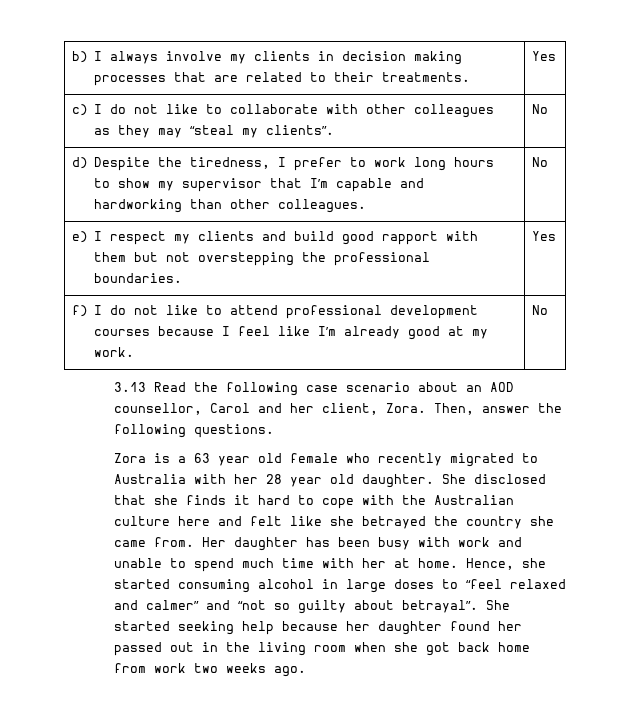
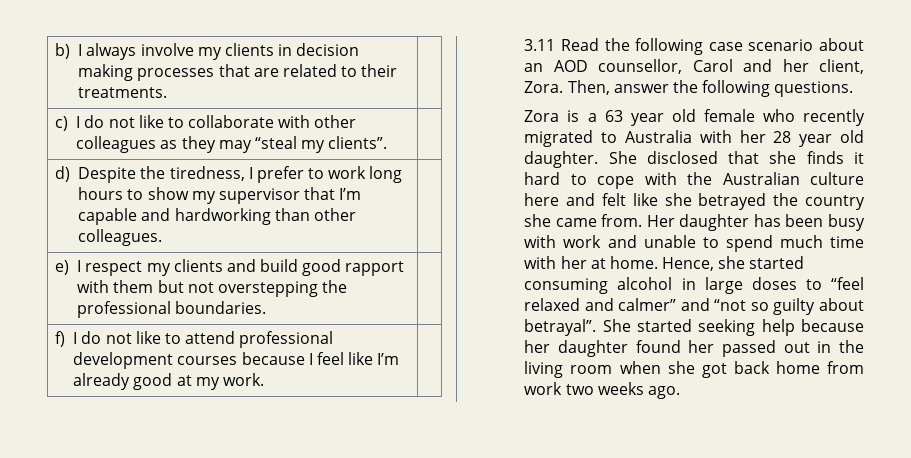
- b) I always involve my clients in decision making processes that are related to their treatments. | Yes
+ b) I always involve my clients in decision making processes that are related to their treatments. |
- c) I do not like to collaborate with other colleagues as they may “steal my clients”. | No
+ c) I do not like to collaborate with other colleagues as they may “steal my clients”. |
- d) Despite the tiredness, I prefer to work long hours to show my supervisor that I’m capable and hardworking than other colleagues. | No
+ d) Despite the tiredness, I prefer to work long hours to show my supervisor that I’m capable and hardworking than other colleagues. |
- e) I respect my clients and build good rapport with them but not overstepping the professional boundaries. | Yes
+ e) I respect my clients and build good rapport with them but not overstepping the professional boundaries. |
- f) I do not like to attend professional development courses because I feel like I’m already good at my work. | No
- 3.13 Read the following case scenario about an AOD counsellor, Carol and her client, Zora.
+ f) I do not like to attend professional development courses because I feel like I’m already good at my work. |
+ 3.11 Read the following case scenario about an AOD counsellor, Carol and her client, Zora.

